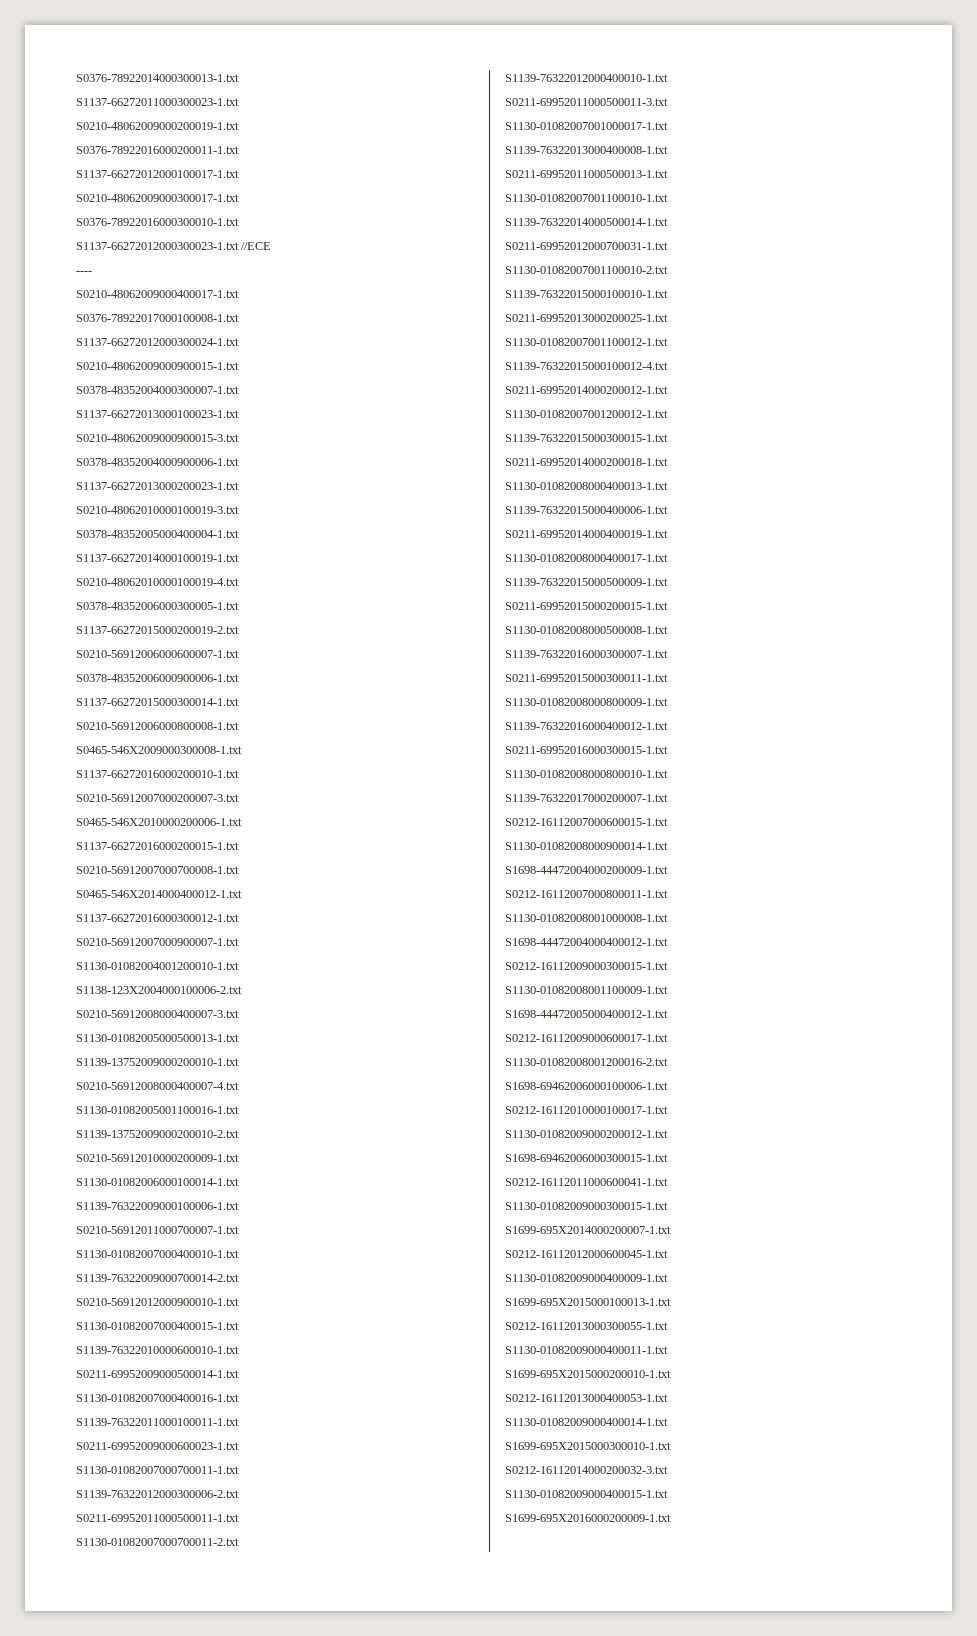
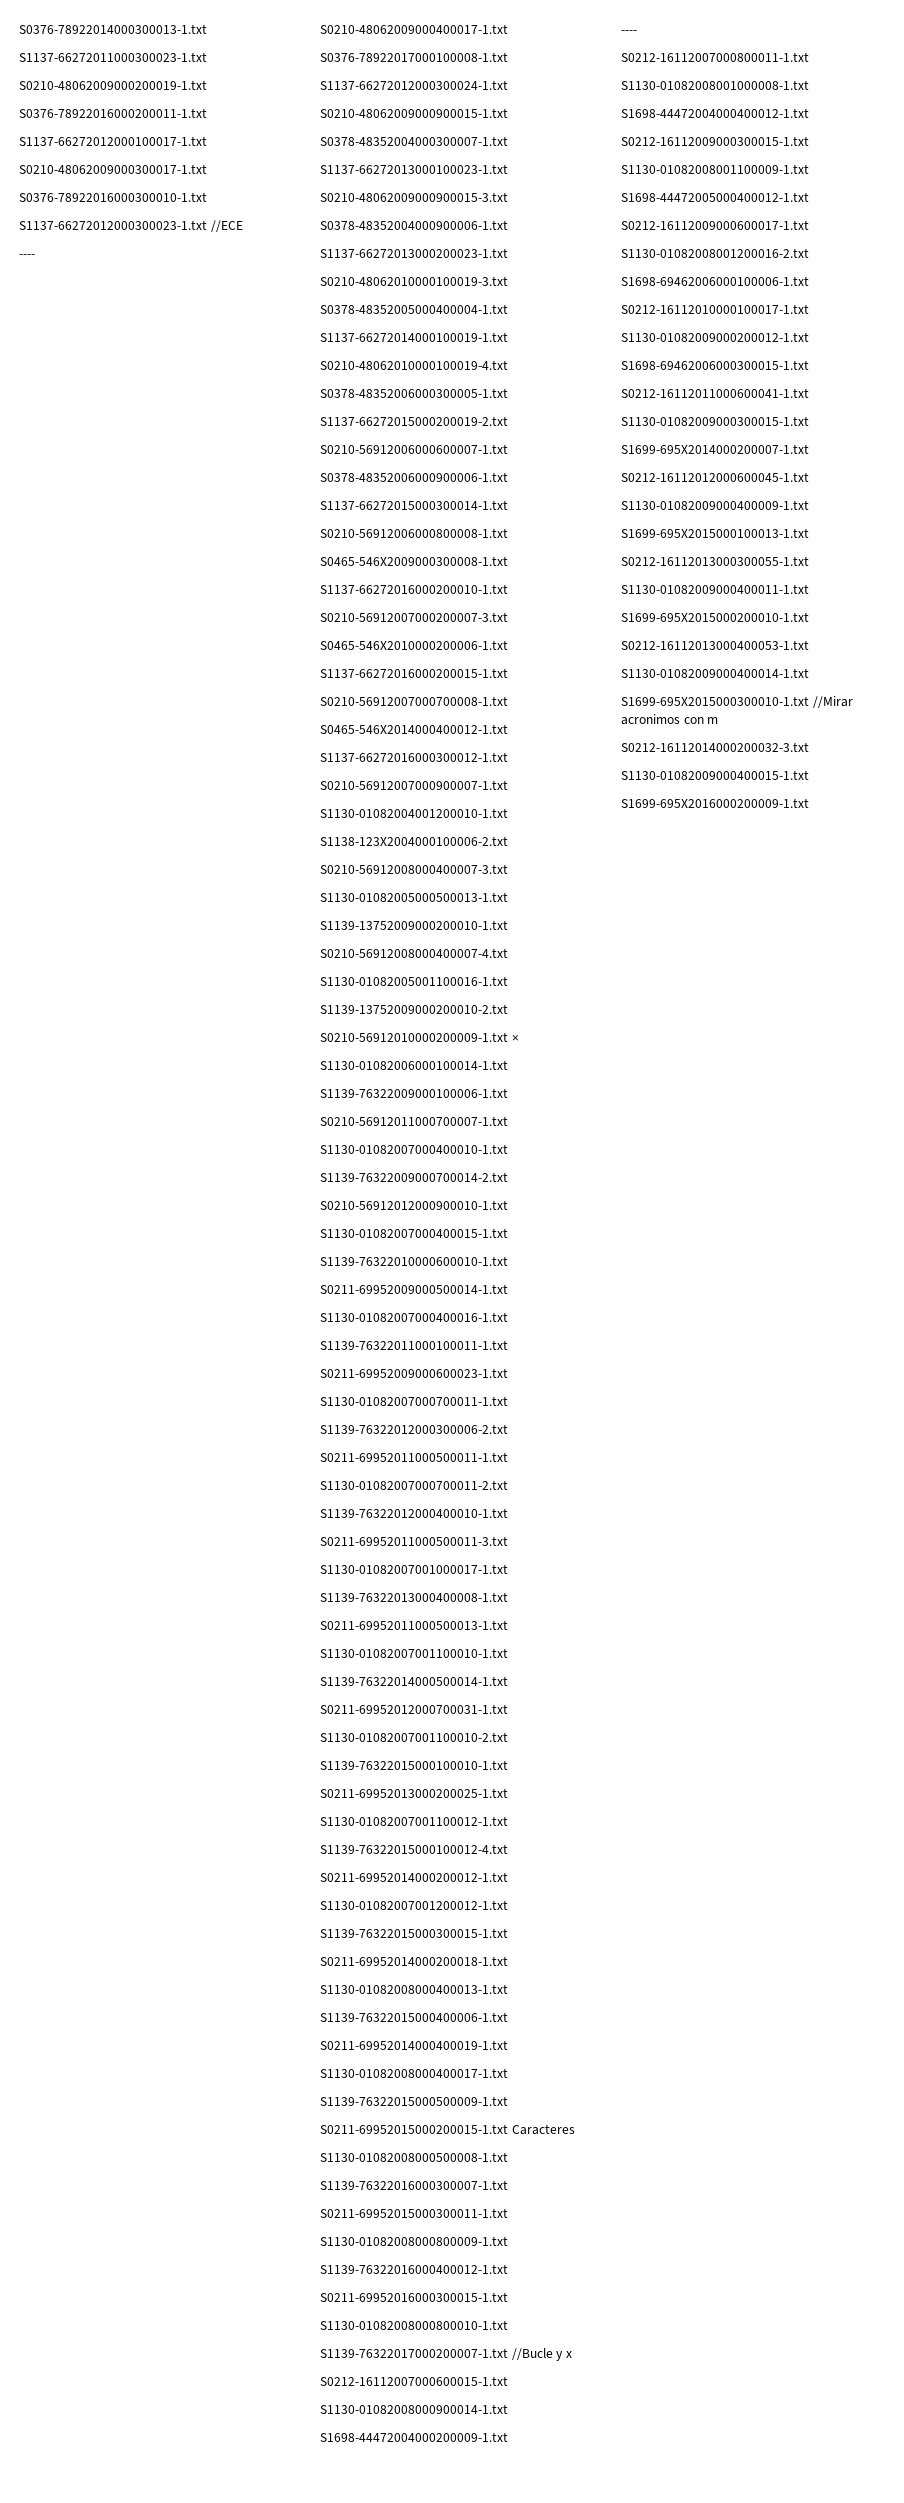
- S0210-56912010000200009-1.txt
+ S0210-56912010000200009-1.txt ×
- S0211-69952015000200015-1.txt
+ S0211-69952015000200015-1.txt Caracteres
- S1139-76322017000200007-1.txt
+ S1139-76322017000200007-1.txt //Bucle y x
  S1698-44472004000200009-1.txt
+ ----
- S1699-695X2015000300010-1.txt
+ S1699-695X2015000300010-1.txt //Mirar acronimos con m

